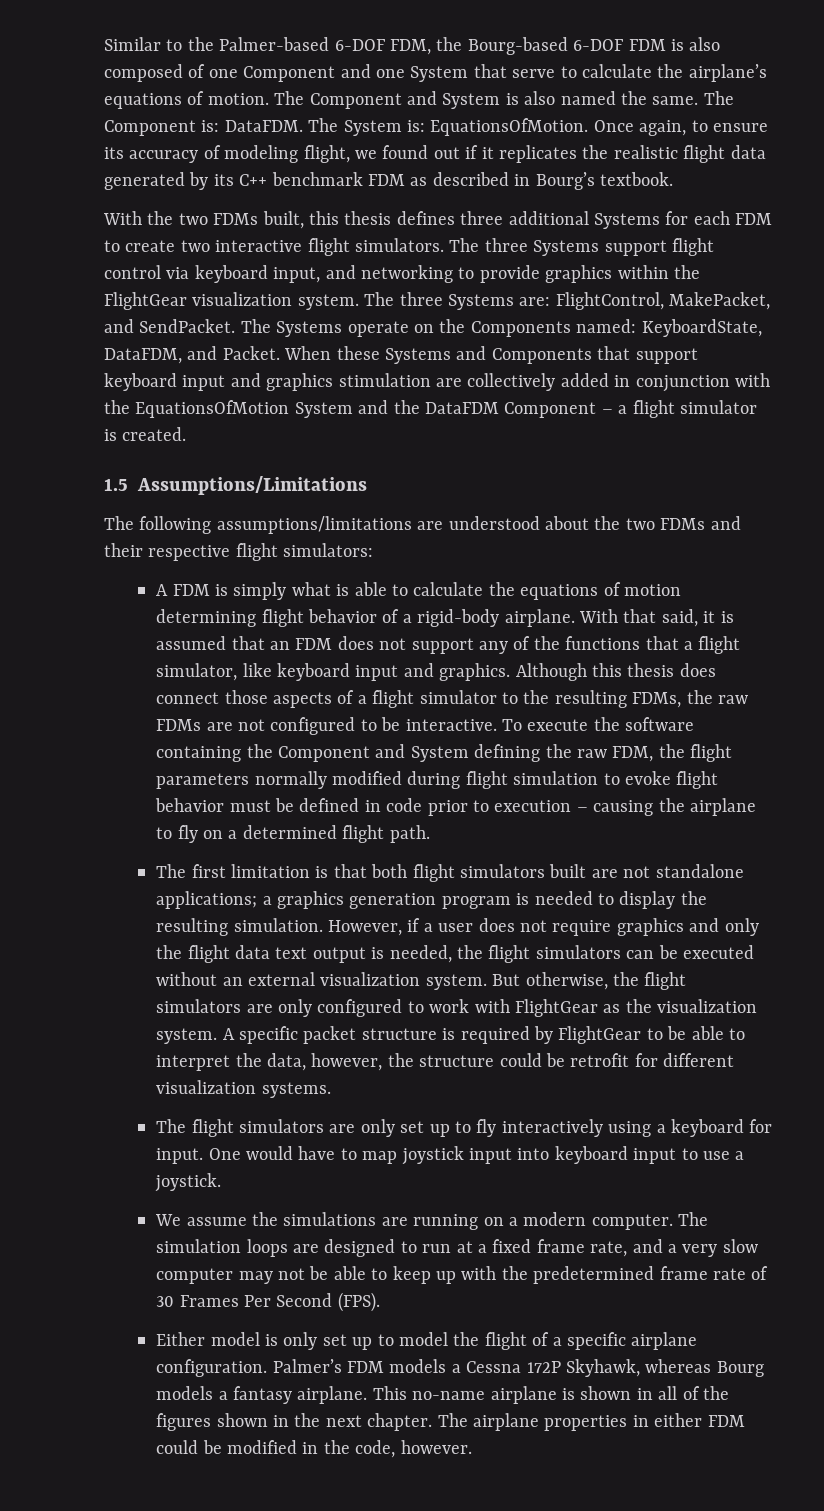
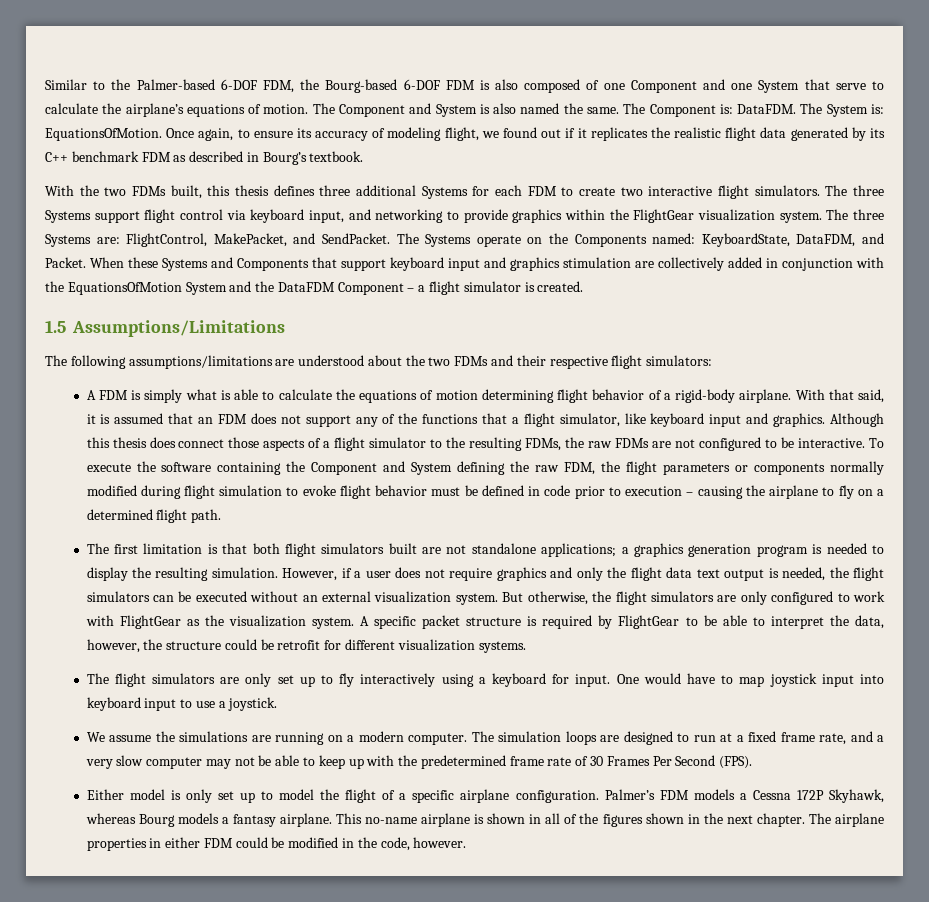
- To execute the software containing the Component and System defining the raw FDM, the flight parameters normally modified during flight simulation to evoke flight behavior must be defined in code prior to execution – causing the airplane to fly on a determined flight path.
+ To execute the software containing the Component and System defining the raw FDM, the flight parameters or components normally modified during flight simulation to evoke flight behavior must be defined in code prior to execution – causing the airplane to fly on a determined flight path.

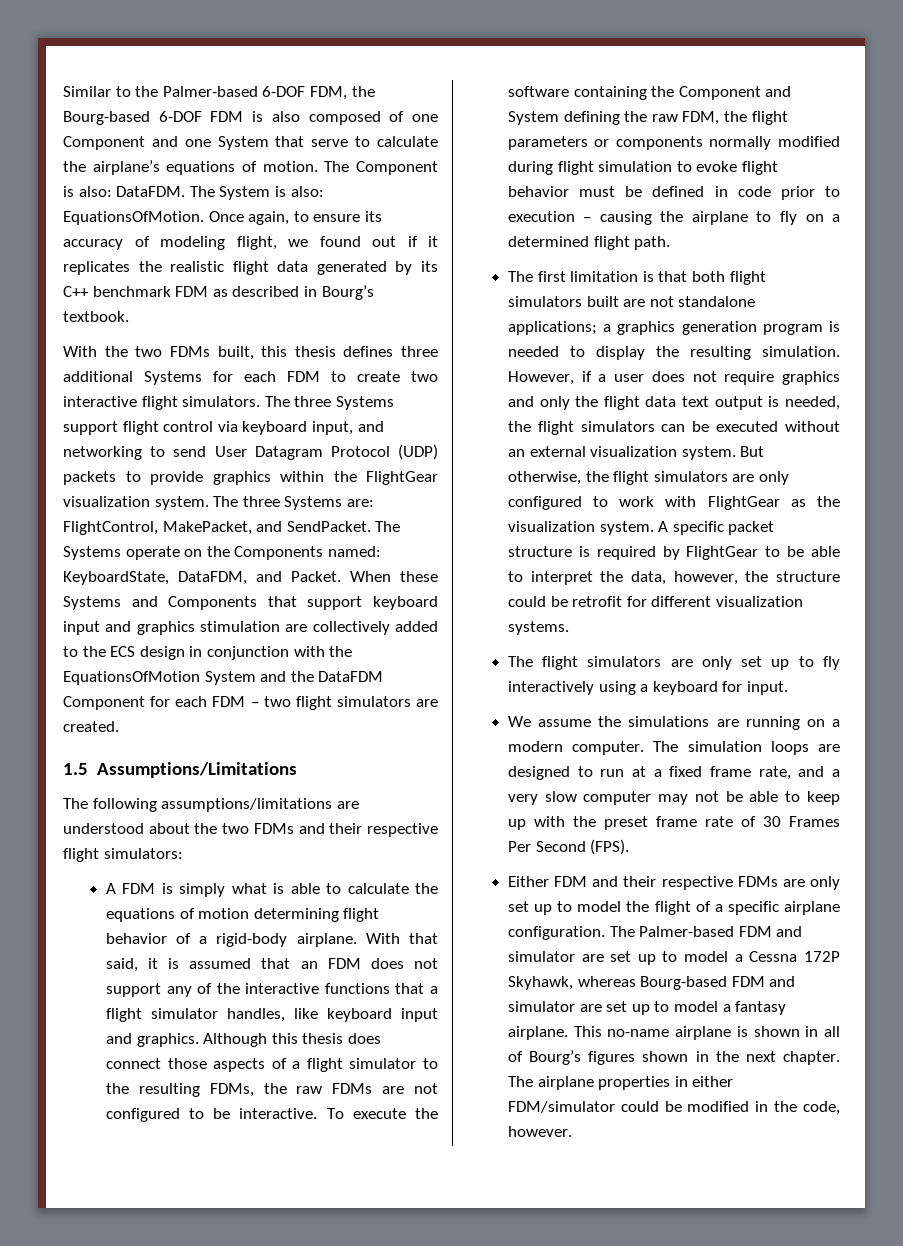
- The Component and System is also named the same. The Component is: DataFDM.
+ The Component is also: DataFDM.
- The System is: EquationsOfMotion.
+ The System is also: EquationsOfMotion.
- The three Systems support flight control via keyboard input, and networking to provide graphics within the FlightGear visualization system.
+ The three Systems support flight control via keyboard input, and networking to send User Datagram Protocol (UDP) packets to provide graphics within the FlightGear visualization system.
- When these Systems and Components that support keyboard input and graphics stimulation are collectively added in conjunction with the EquationsOfMotion System and the DataFDM Component – a flight simulator is created.
+ When these Systems and Components that support keyboard input and graphics stimulation are collectively added to the ECS design in conjunction with the EquationsOfMotion System and the DataFDM Component for each FDM – two flight simulators are created.
- With that said, it is assumed that an FDM does not support any of the functions that a flight simulator, like keyboard input and graphics.
+ With that said, it is assumed that an FDM does not support any of the interactive functions that a flight simulator handles, like keyboard input and graphics.
- One would have to map joystick input into keyboard input to use a joystick.
- The simulation loops are designed to run at a fixed frame rate, and a very slow computer may not be able to keep up with the predetermined frame rate of 30 Frames Per Second (FPS).
+ The simulation loops are designed to run at a fixed frame rate, and a very slow computer may not be able to keep up with the preset frame rate of 30 Frames Per Second (FPS).
- Either model is only set up to model the flight of a specific airplane configuration.
+ Either FDM and their respective FDMs are only set up to model the flight of a specific airplane configuration.
- Palmer’s FDM models a Cessna 172P Skyhawk, whereas Bourg models a fantasy airplane.
+ The Palmer-based FDM and simulator are set up to model a Cessna 172P Skyhawk, whereas Bourg-based FDM and simulator are set up to model a fantasy airplane.
- This no-name airplane is shown in all of the figures shown in the next chapter.
+ This no-name airplane is shown in all of Bourg’s figures shown in the next chapter.
- The airplane properties in either FDM could be modified in the code, however.
+ The airplane properties in either FDM/simulator could be modified in the code, however.

